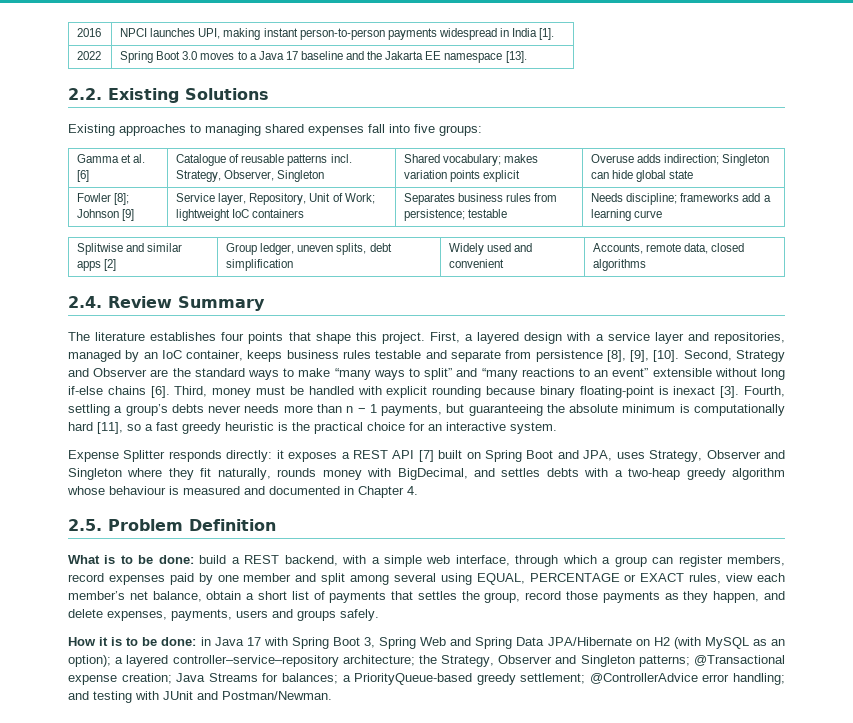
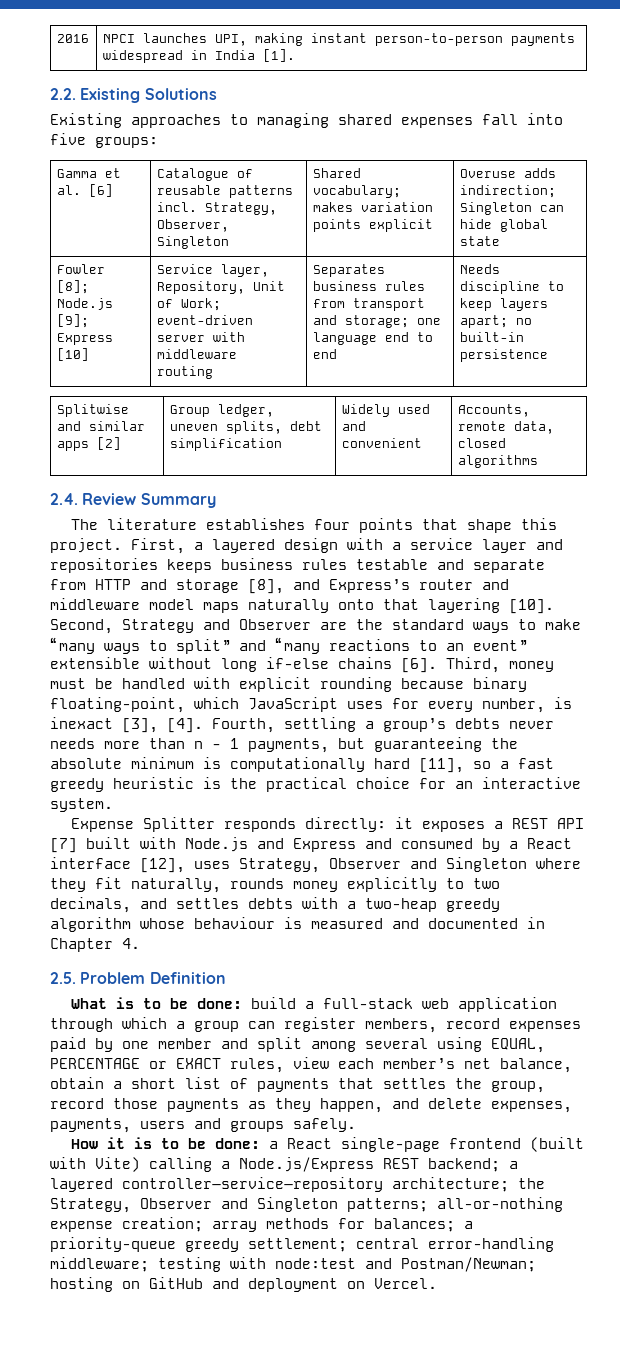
- 2022 | Spring Boot 3.0 moves to a Java 17 baseline and the Jakarta EE namespace [13].
- Fowler [8]; Johnson [9] | Service layer, Repository, Unit of Work; lightweight IoC containers | Separates business rules from persistence; testable | Needs discipline; frameworks add a learning curve
+ Fowler [8]; Node.js [9]; Express [10] | Service layer, Repository, Unit of Work; event-driven server with middleware routing | Separates business rules from transport and storage; one language end to end | Needs discipline to keep layers apart; no built-in persistence
- First, a layered design with a service layer and repositories, managed by an IoC container, keeps business rules testable and separate from persistence [8], [9], [10].
+ First, a layered design with a service layer and repositories keeps business rules testable and separate from HTTP and storage [8], and Express’s router and middleware model maps naturally onto that layering [10].
- Third, money must be handled with explicit rounding because binary floating-point is inexact [3].
+ Third, money must be handled with explicit rounding because binary floating-point, which JavaScript uses for every number, is inexact [3], [4].
- Expense Splitter responds directly: it exposes a REST API [7] built on Spring Boot and JPA, uses Strategy, Observer and Singleton where they fit naturally, rounds money with BigDecimal, and settles debts with a two-heap greedy algorithm whose behaviour is measured and documented in Chapter 4.
+ Expense Splitter responds directly: it exposes a REST API [7] built with Node.js and Express and consumed by a React interface [12], uses Strategy, Observer and Singleton where they fit naturally, rounds money explicitly to two decimals, and settles debts with a two-heap greedy algorithm whose behaviour is measured and documented in Chapter 4.
- What is to be done: build a REST backend, with a simple web interface, through which a group can register members, record expenses paid by one member and split among several using EQUAL, PERCENTAGE or EXACT rules, view each member’s net balance, obtain a short list of payments that settles the group, record those payments as they happen, and delete expenses, payments, users and groups safely.
+ What is to be done: build a full-stack web application through which a group can register members, record expenses paid by one member and split among several using EQUAL, PERCENTAGE or EXACT rules, view each member’s net balance, obtain a short list of payments that settles the group, record those payments as they happen, and delete expenses, payments, users and groups safely.
- How it is to be done: in Java 17 with Spring Boot 3, Spring Web and Spring Data JPA/Hibernate on H2 (with MySQL as an option); a layered controller–service–repository architecture; the Strategy, Observer and Singleton patterns; @Transactional expense creation; Java Streams for balances; a PriorityQueue-based greedy settlement; @ControllerAdvice error handling; and testing with JUnit and Postman/Newman.
+ How it is to be done: a React single-page frontend (built with Vite) calling a Node.js/Express REST backend; a layered controller–service–repository architecture; the Strategy, Observer and Singleton patterns; all-or-nothing expense creation; array methods for balances; a priority-queue greedy settlement; central error-handling middleware; testing with node:test and Postman/Newman; hosting on GitHub and deployment on Vercel.

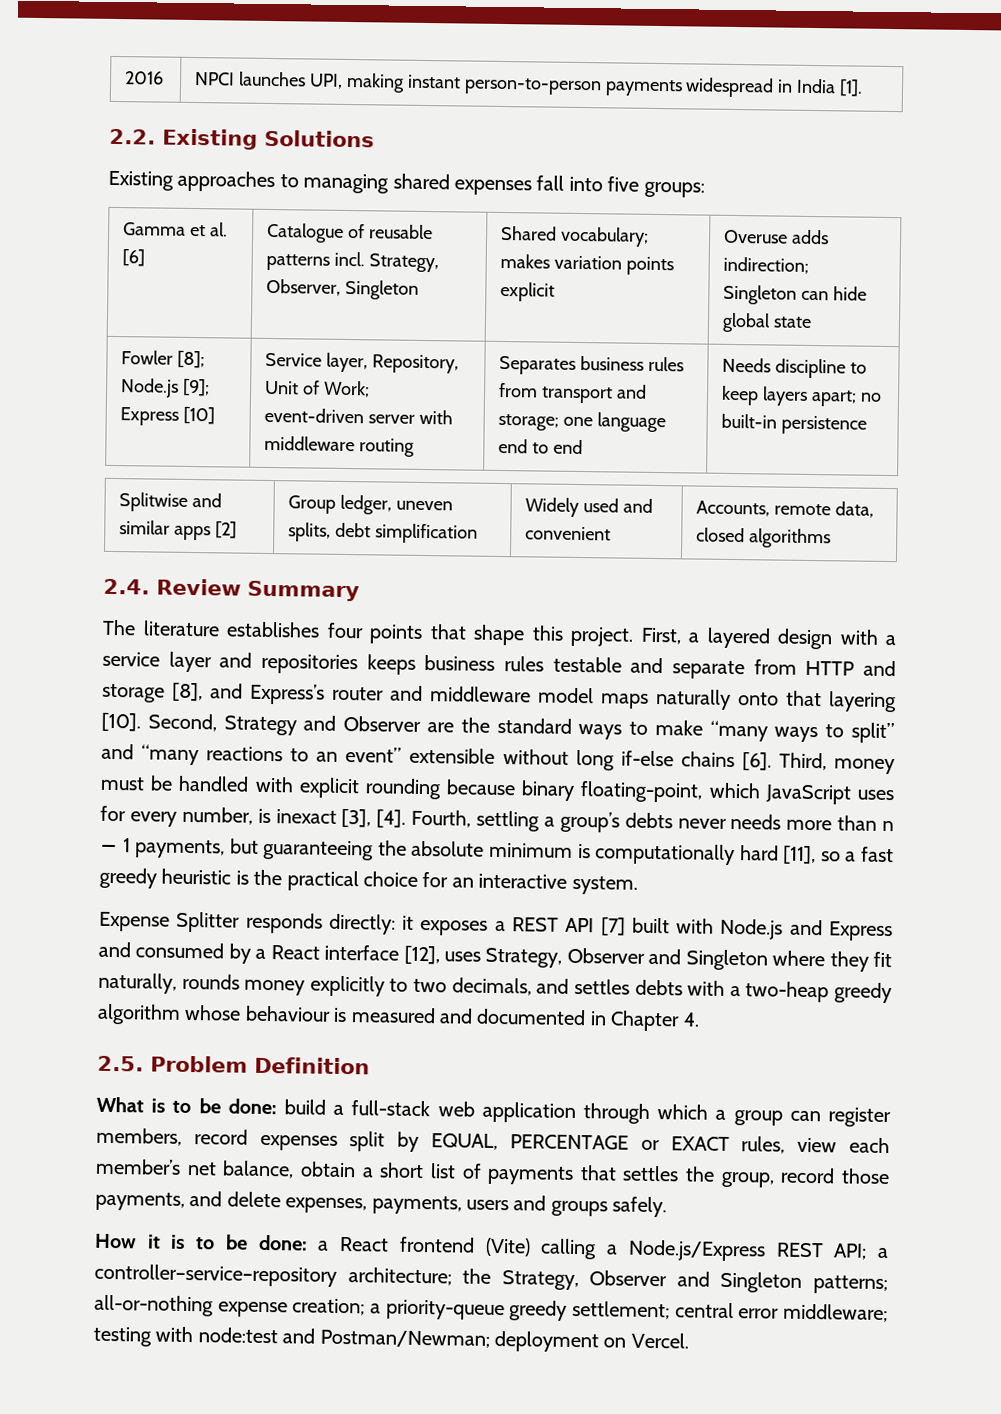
- What is to be done: build a full-stack web application through which a group can register members, record expenses paid by one member and split among several using EQUAL, PERCENTAGE or EXACT rules, view each member’s net balance, obtain a short list of payments that settles the group, record those payments as they happen, and delete expenses, payments, users and groups safely.
+ What is to be done: build a full-stack web application through which a group can register members, record expenses split by EQUAL, PERCENTAGE or EXACT rules, view each member’s net balance, obtain a short list of payments that settles the group, record those payments, and delete expenses, payments, users and groups safely.
- How it is to be done: a React single-page frontend (built with Vite) calling a Node.js/Express REST backend; a layered controller–service–repository architecture; the Strategy, Observer and Singleton patterns; all-or-nothing expense creation; array methods for balances; a priority-queue greedy settlement; central error-handling middleware; testing with node:test and Postman/Newman; hosting on GitHub and deployment on Vercel.
+ How it is to be done: a React frontend (Vite) calling a Node.js/Express REST API; a controller–service–repository architecture; the Strategy, Observer and Singleton patterns; all-or-nothing expense creation; a priority-queue greedy settlement; central error middleware; testing with node:test and Postman/Newman; deployment on Vercel.

